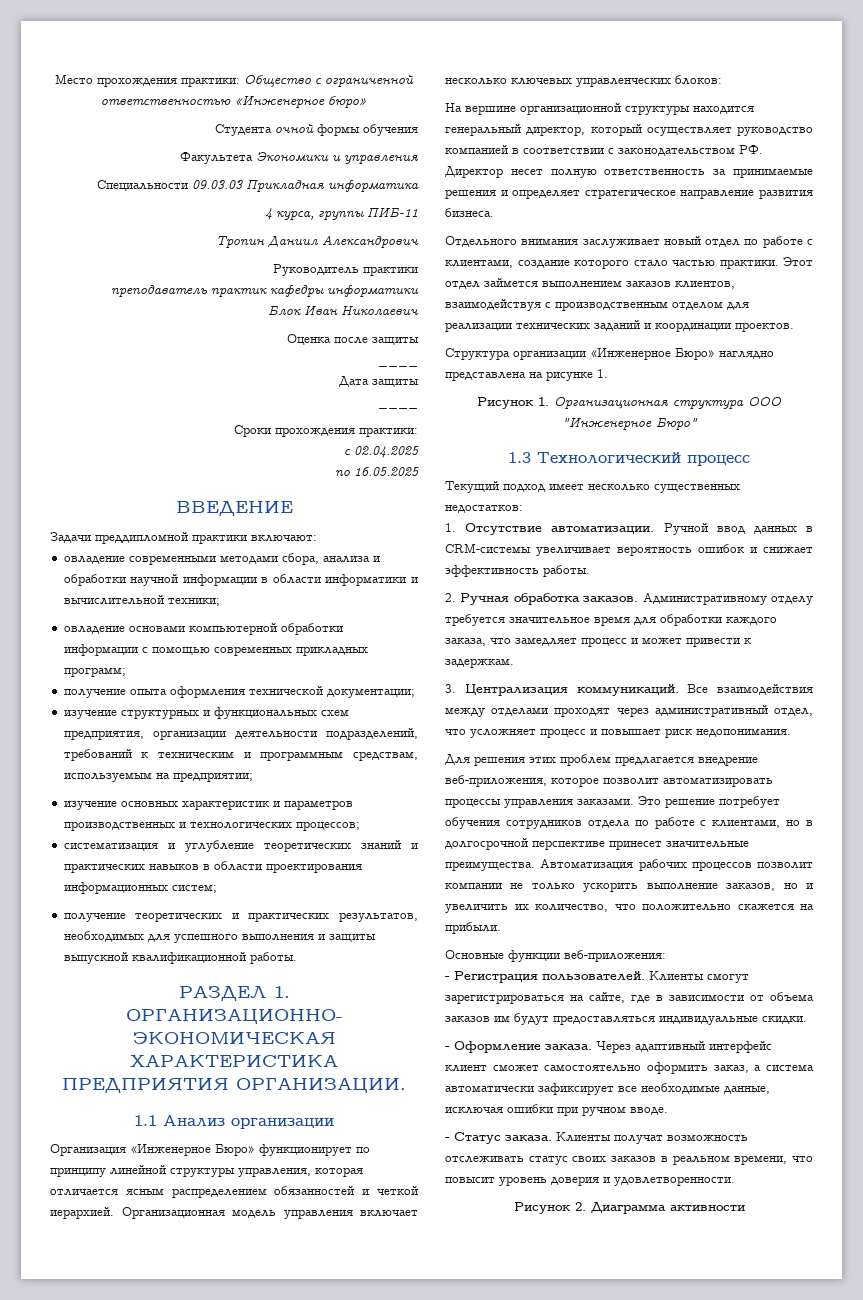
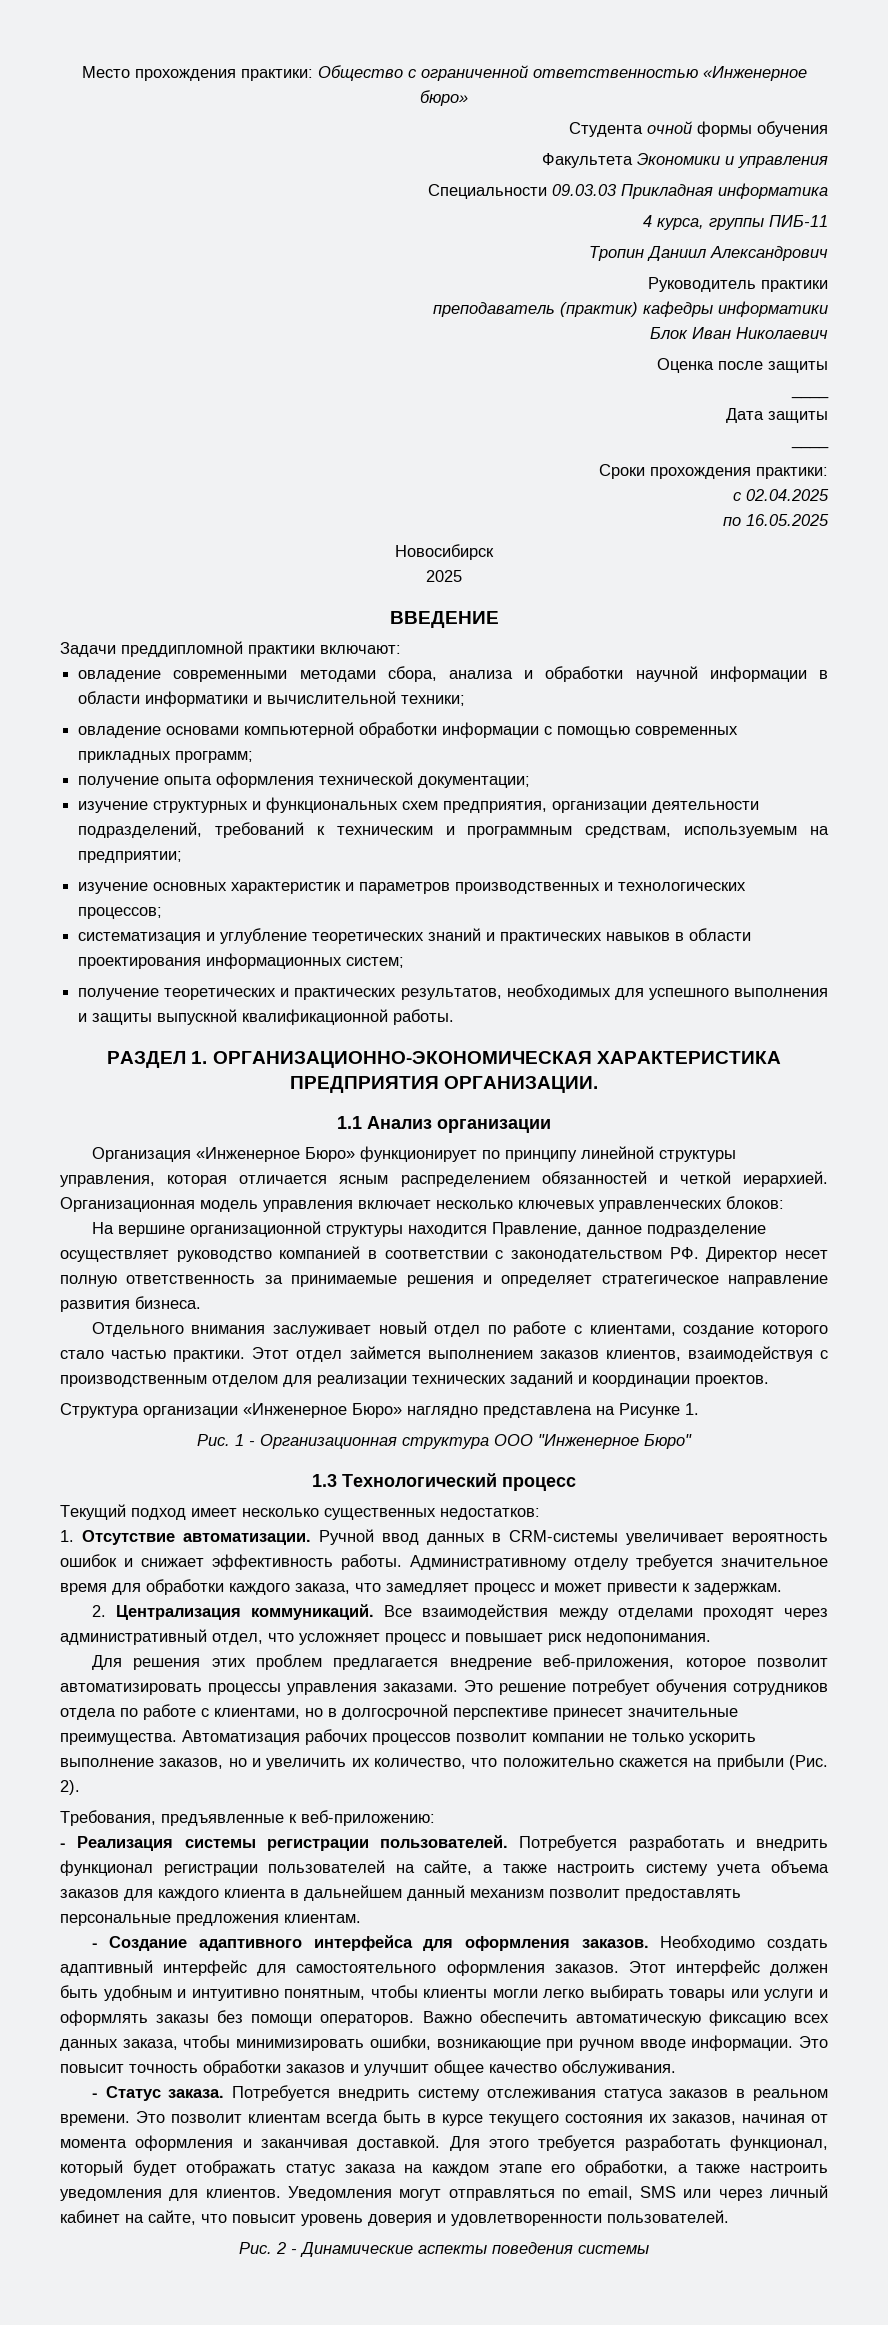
- преподаватель практик кафедры информатики
+ преподаватель (практик) кафедры информатики
+ Новосибирск
+ 2025
- На вершине организационной структуры находится генеральный директор, который осуществляет руководство компанией в соответствии с законодательством РФ. Директор несет полную ответственность за принимаемые решения и определяет стратегическое направление развития бизнеса.
+ На вершине организационной структуры находится Правление, данное подразделение осуществляет руководство компанией в соответствии с законодательством РФ. Директор несет полную ответственность за принимаемые решения и определяет стратегическое направление развития бизнеса.
- Структура организации «Инженерное Бюро» наглядно представлена на рисунке 1.
+ Структура организации «Инженерное Бюро» наглядно представлена на Рисунке 1.
- Рисунок 1. Организационная структура ООО "Инженерное Бюро"
+ Рис. 1 - Организационная структура ООО "Инженерное Бюро"
- Ручной ввод данных в CRM-системы увеличивает вероятность ошибок и снижает эффективность работы.
- 2. Ручная обработка заказов. Административному отделу требуется значительное время для обработки каждого заказа, что замедляет процесс и может привести к задержкам.
+ Ручной ввод данных в CRM-системы увеличивает вероятность ошибок и снижает эффективность работы. Административному отделу требуется значительное время для обработки каждого заказа, что замедляет процесс и может привести к задержкам.
- 3. Централизация коммуникаций.
+ 2. Централизация коммуникаций.
- Автоматизация рабочих процессов позволит компании не только ускорить выполнение заказов, но и увеличить их количество, что положительно скажется на прибыли.
- Основные функции веб-приложения:
- - Регистрация пользователей. Клиенты смогут зарегистрироваться на сайте, где в зависимости от объема заказов им будут предоставляться индивидуальные скидки.
- - Оформление заказа. Через адаптивный интерфейс клиент сможет самостоятельно оформить заказ, а система автоматически зафиксирует все необходимые данные, исключая ошибки при ручном вводе.
- - Статус заказа. Клиенты получат возможность отслеживать статус своих заказов в реальном времени, что повысит уровень доверия и удовлетворенности.
- Рисунок 2. Диаграмма активности
+ Автоматизация рабочих процессов позволит компании не только ускорить выполнение заказов, но и увеличить их количество, что положительно скажется на прибыли (Рис. 2).
+ Требования, предъявленные к веб-приложению:
+ - Реализация системы регистрации пользователей. Потребуется разработать и внедрить функционал регистрации пользователей на сайте, а также настроить систему учета объема заказов для каждого клиента в дальнейшем данный механизм позволит предоставлять персональные предложения клиентам.
+ - Создание адаптивного интерфейса для оформления заказов. Необходимо создать адаптивный интерфейс для самостоятельного оформления заказов. Этот интерфейс должен быть удобным и интуитивно понятным, чтобы клиенты могли легко выбирать товары или услуги и оформлять заказы без помощи операторов. Важно обеспечить автоматическую фиксацию всех данных заказа, чтобы минимизировать ошибки, возникающие при ручном вводе информации. Это повысит точность обработки заказов и улучшит общее качество обслуживания.
+ - Статус заказа. Потребуется внедрить систему отслеживания статуса заказов в реальном времени. Это позволит клиентам всегда быть в курсе текущего состояния их заказов, начиная от момента оформления и заканчивая доставкой. Для этого требуется разработать функционал, который будет отображать статус заказа на каждом этапе его обработки, а также настроить уведомления для клиентов. Уведомления могут отправляться по email, SMS или через личный кабинет на сайте, что повысит уровень доверия и удовлетворенности пользователей.
+ Рис. 2 - Динамические аспекты поведения системы

